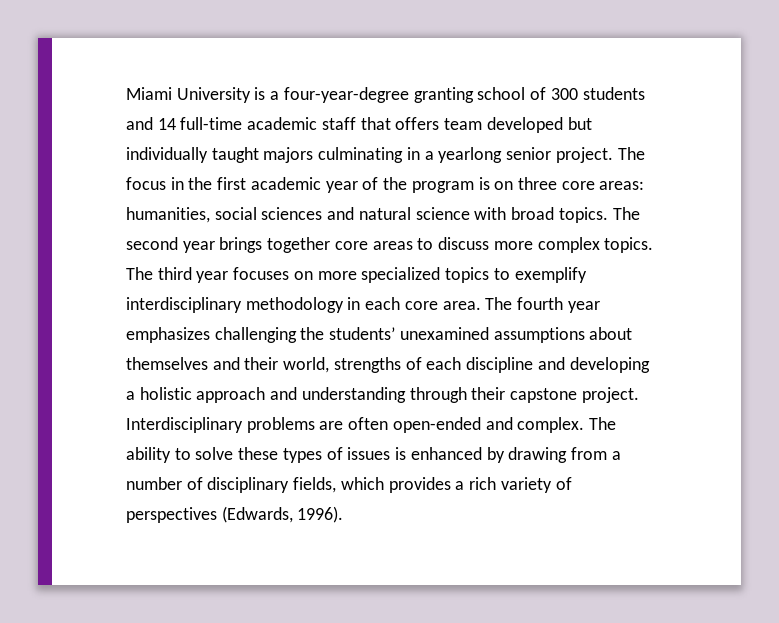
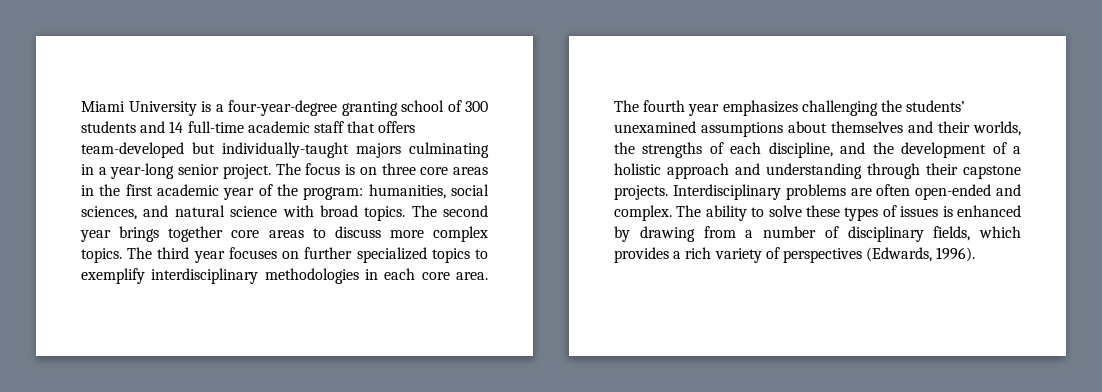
- Miami University is a four-year-degree granting school of 300 students and 14 full-time academic staff that offers team developed but individually taught majors culminating in a yearlong senior project.
+ Miami University is a four-year-degree granting school of 300 students and 14 full-time academic staff that offers team-developed but individually-taught majors culminating in a year-long senior project.
- The focus in the first academic year of the program is on three core areas: humanities, social sciences and natural science with broad topics.
+ The focus is on three core areas in the first academic year of the program: humanities, social sciences, and natural science with broad topics.
- The third year focuses on more specialized topics to exemplify interdisciplinary methodology in each core area.
+ The third year focuses on further specialized topics to exemplify interdisciplinary methodologies in each core area.
- The fourth year emphasizes challenging the students’ unexamined assumptions about themselves and their world, strengths of each discipline and developing a holistic approach and understanding through their capstone project.
+ The fourth year emphasizes challenging the students’ unexamined assumptions about themselves and their worlds, the strengths of each discipline, and the development of a holistic approach and understanding through their capstone projects.

